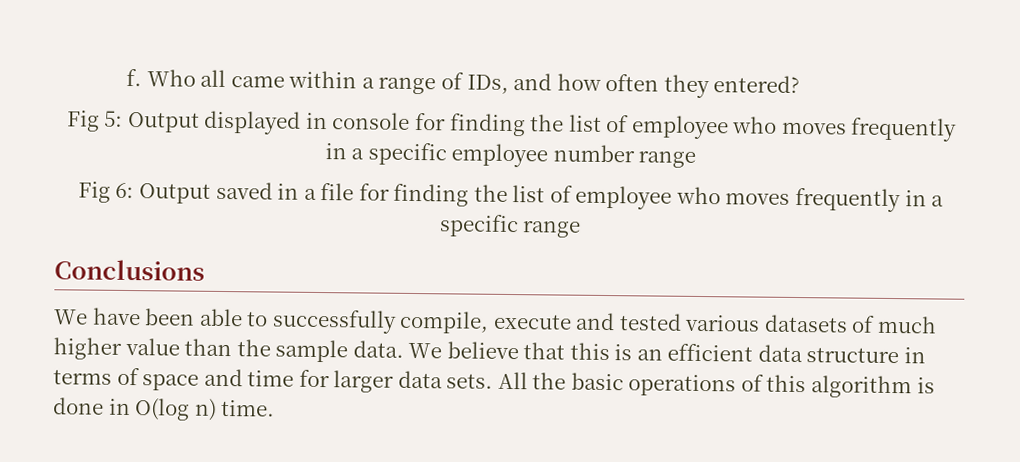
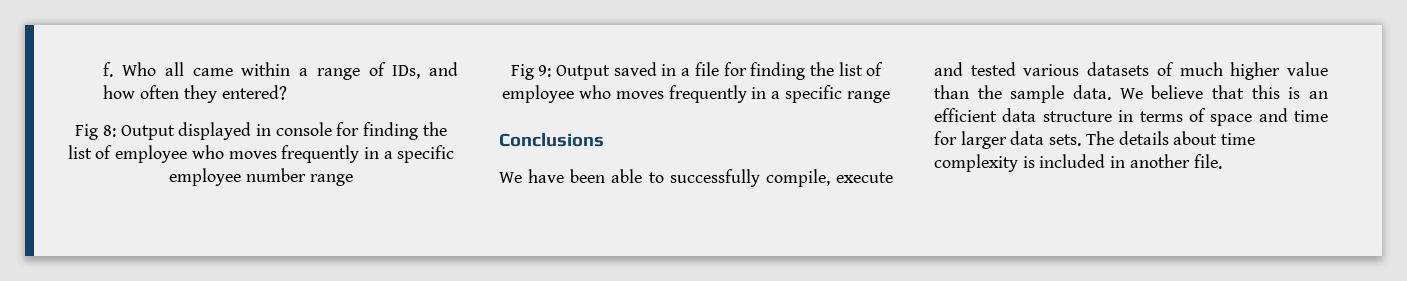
- Fig 5: Output displayed in console for finding the list of employee who moves frequently in a specific employee number range
+ Fig 8: Output displayed in console for finding the list of employee who moves frequently in a specific employee number range
- Fig 6: Output saved in a file for finding the list of employee who moves frequently in a specific range
+ Fig 9: Output saved in a file for finding the list of employee who moves frequently in a specific range
- All the basic operations of this algorithm is done in O(log n) time.
+ The details about time complexity is included in another file.

